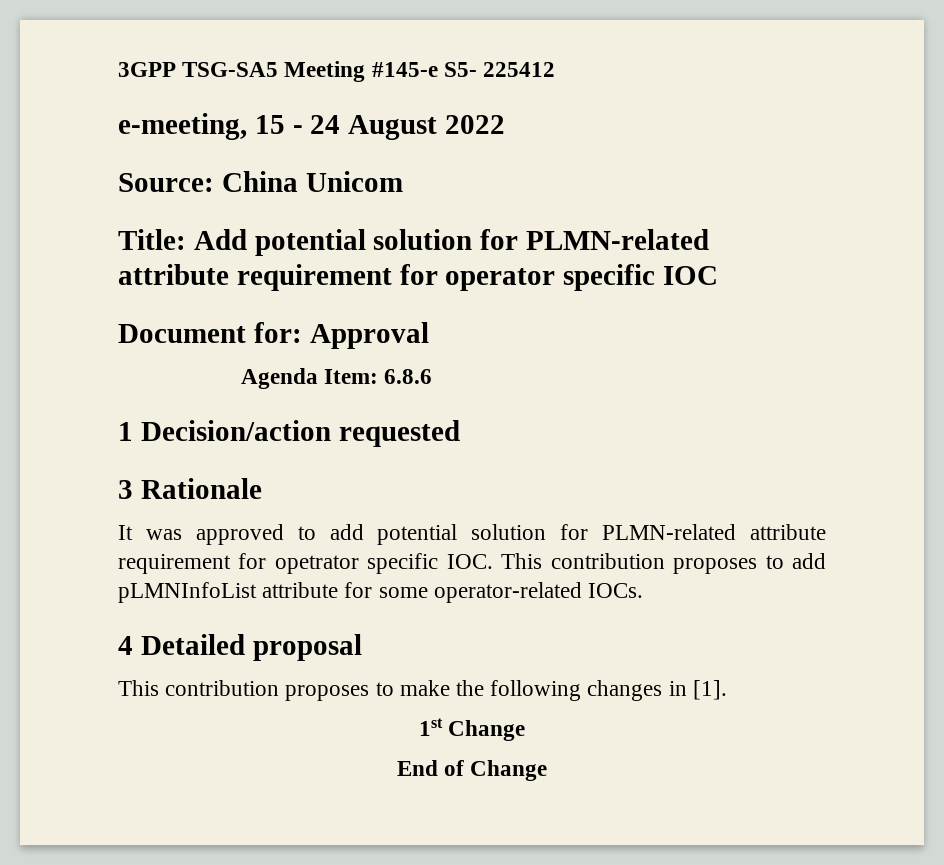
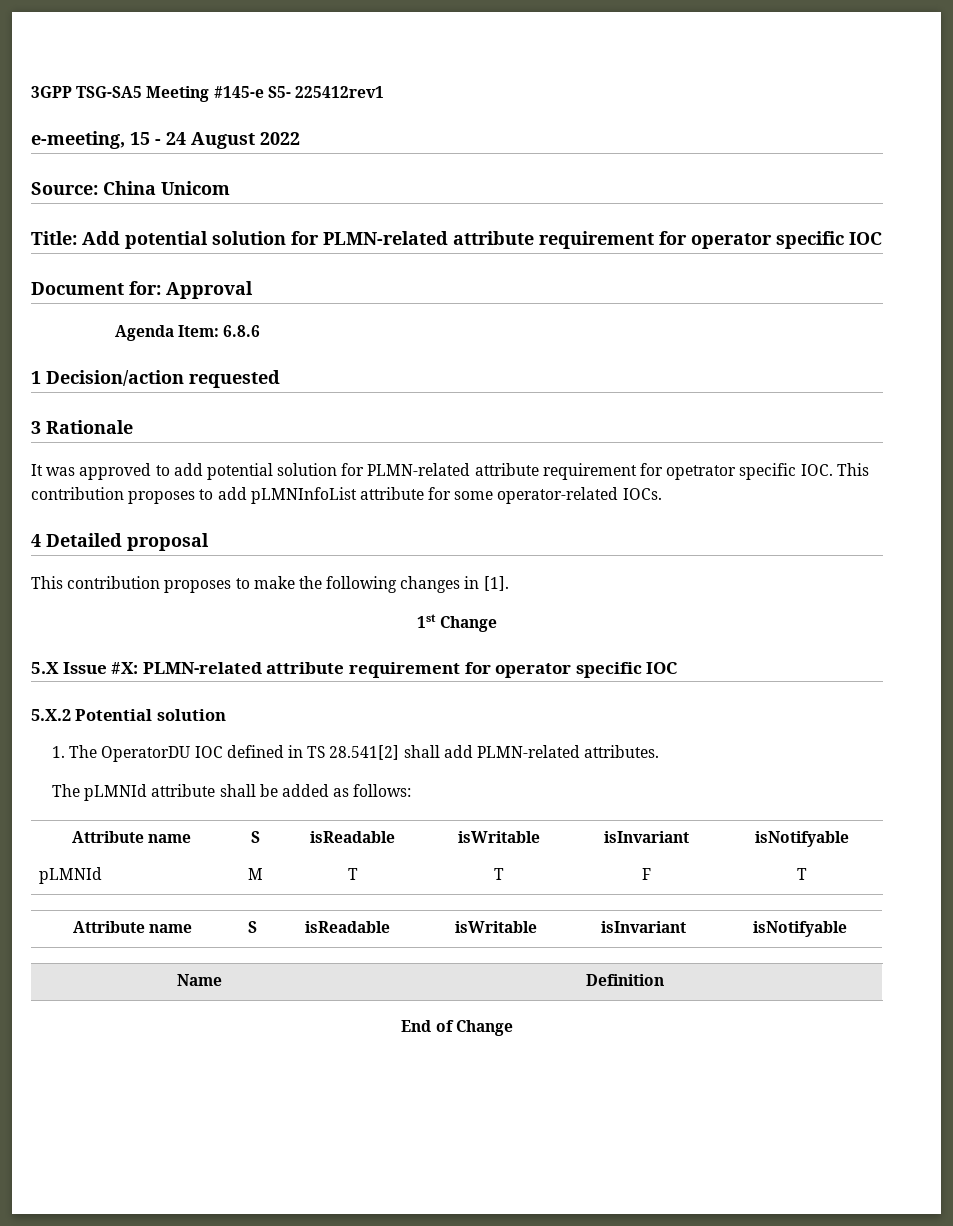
- 3GPP TSG-SA5 Meeting #145-e S5- 225412
+ 3GPP TSG-SA5 Meeting #145-e S5- 225412rev1
+ 5.X Issue #X: PLMN-related attribute requirement for operator specific IOC
+ 5.X.2 Potential solution
+ 1. The OperatorDU IOC defined in TS 28.541[2] shall add PLMN-related attributes.
+ The pLMNId attribute shall be added as follows:
+ Attribute name | S | isReadable | isWritable | isInvariant | isNotifyable
+ pLMNId | M | T | T | F | T
+ Attribute name | S | isReadable | isWritable | isInvariant | isNotifyable
+ Name | Definition

